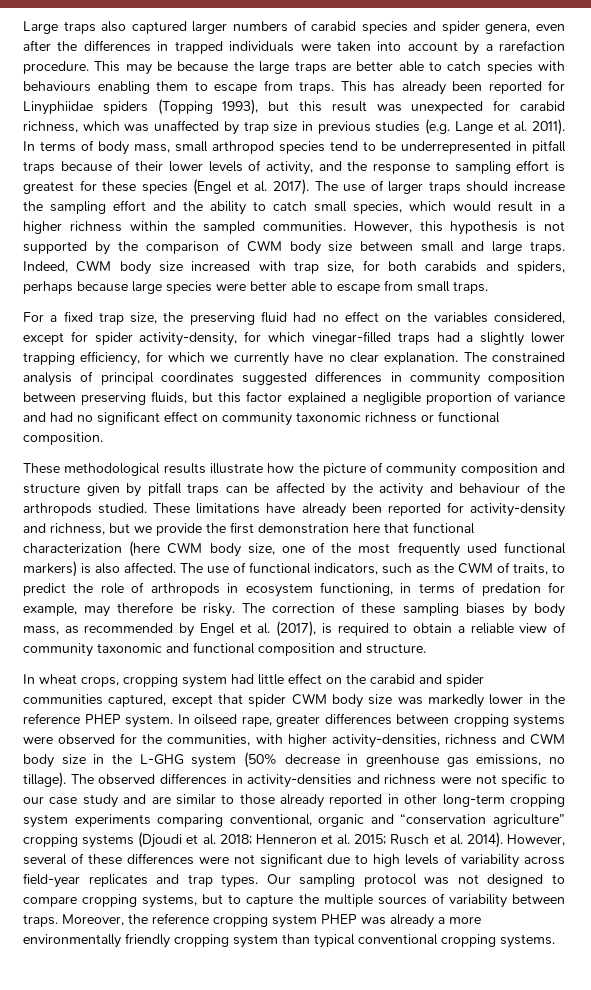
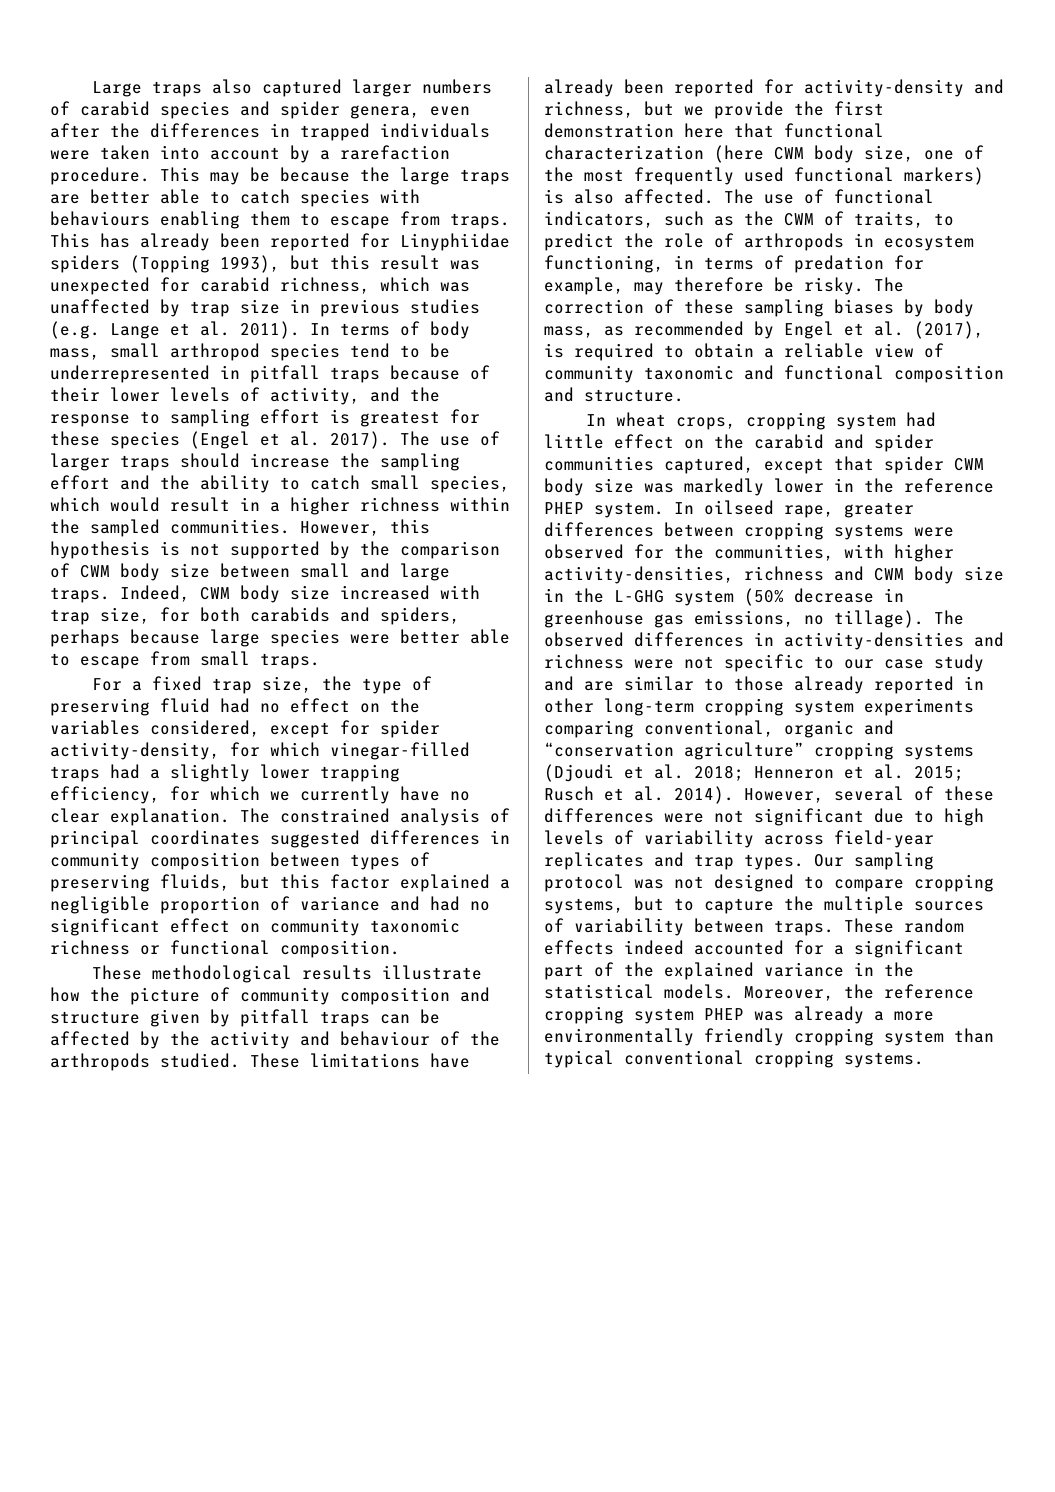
- For a fixed trap size, the preserving fluid had no effect on the variables considered, except for spider activity-density, for which vinegar-filled traps had a slightly lower trapping efficiency, for which we currently have no clear explanation.
+ For a fixed trap size, the type of preserving fluid had no effect on the variables considered, except for spider activity-density, for which vinegar-filled traps had a slightly lower trapping efficiency, for which we currently have no clear explanation.
- The constrained analysis of principal coordinates suggested differences in community composition between preserving fluids, but this factor explained a negligible proportion of variance and had no significant effect on community taxonomic richness or functional composition.
+ The constrained analysis of principal coordinates suggested differences in community composition between types of preserving fluids, but this factor explained a negligible proportion of variance and had no significant effect on community taxonomic richness or functional composition.
+ These random effects indeed accounted for a significant part of the explained variance in the statistical models.

